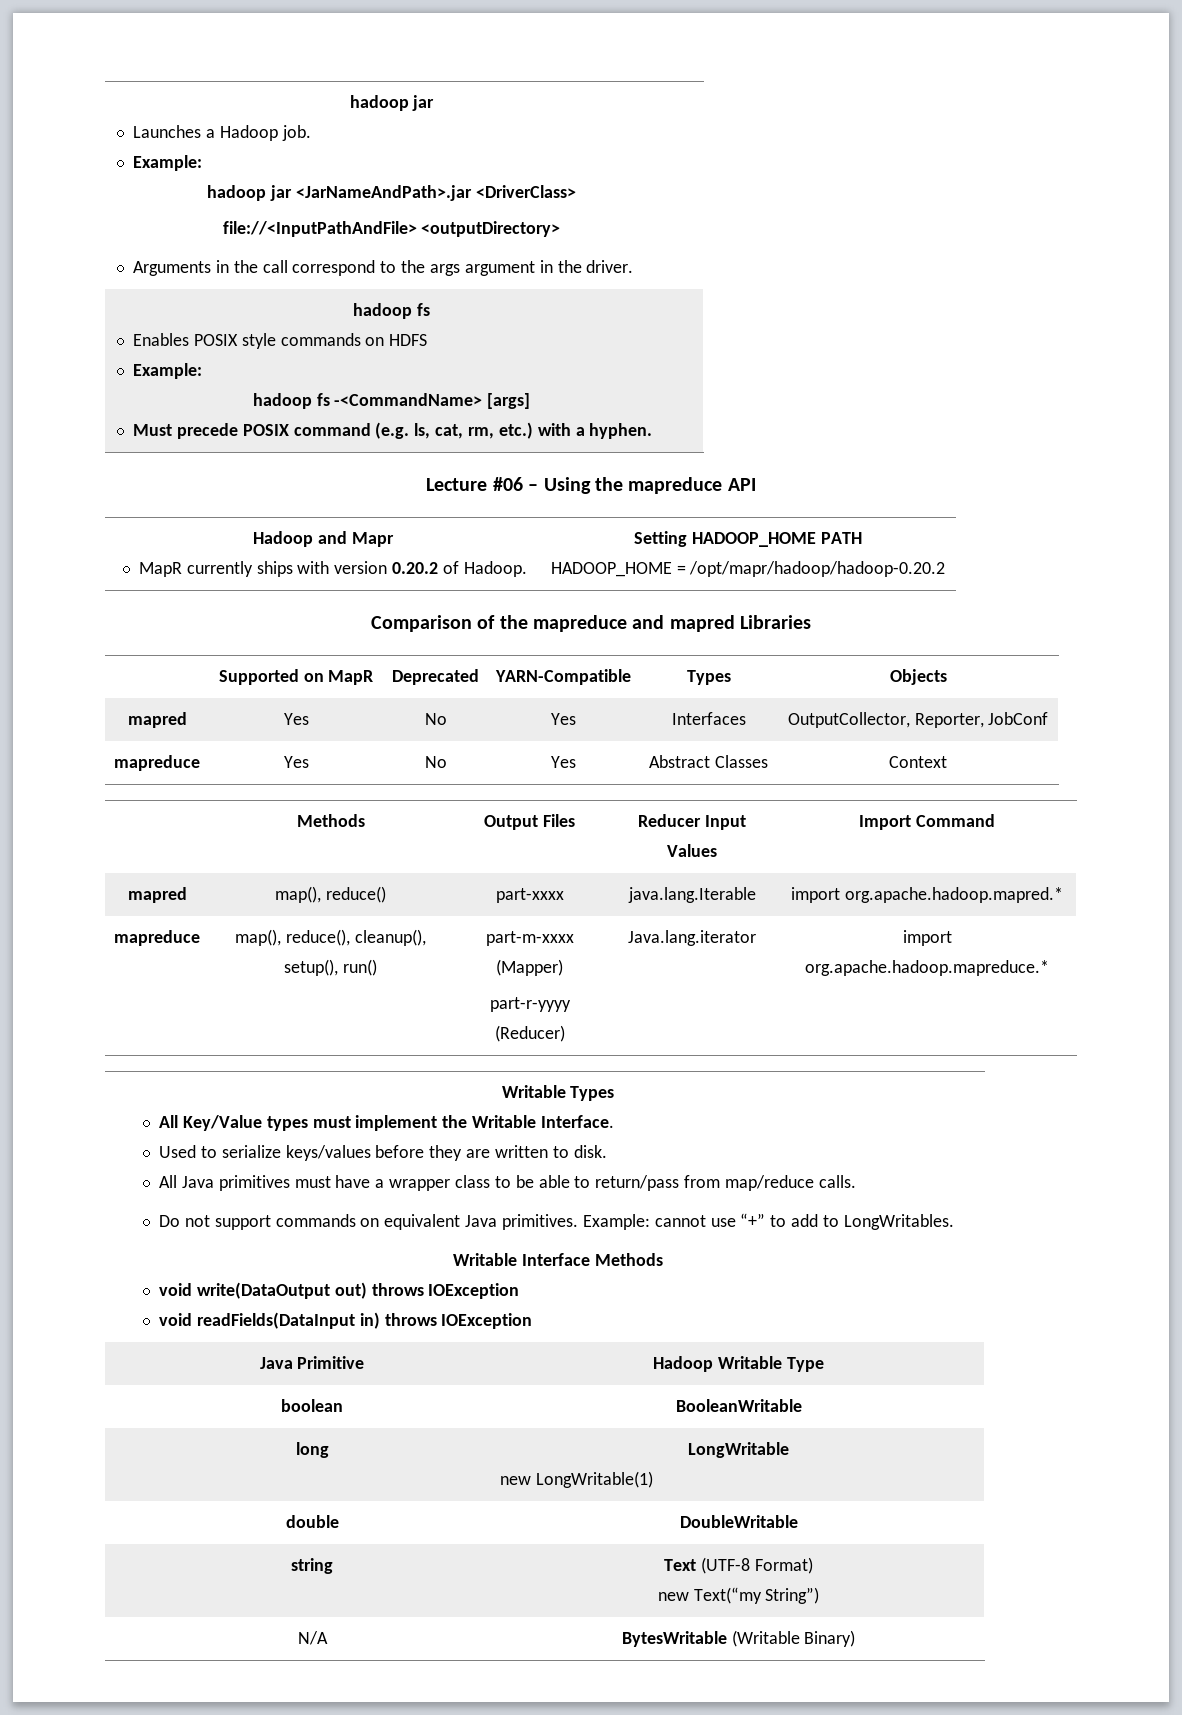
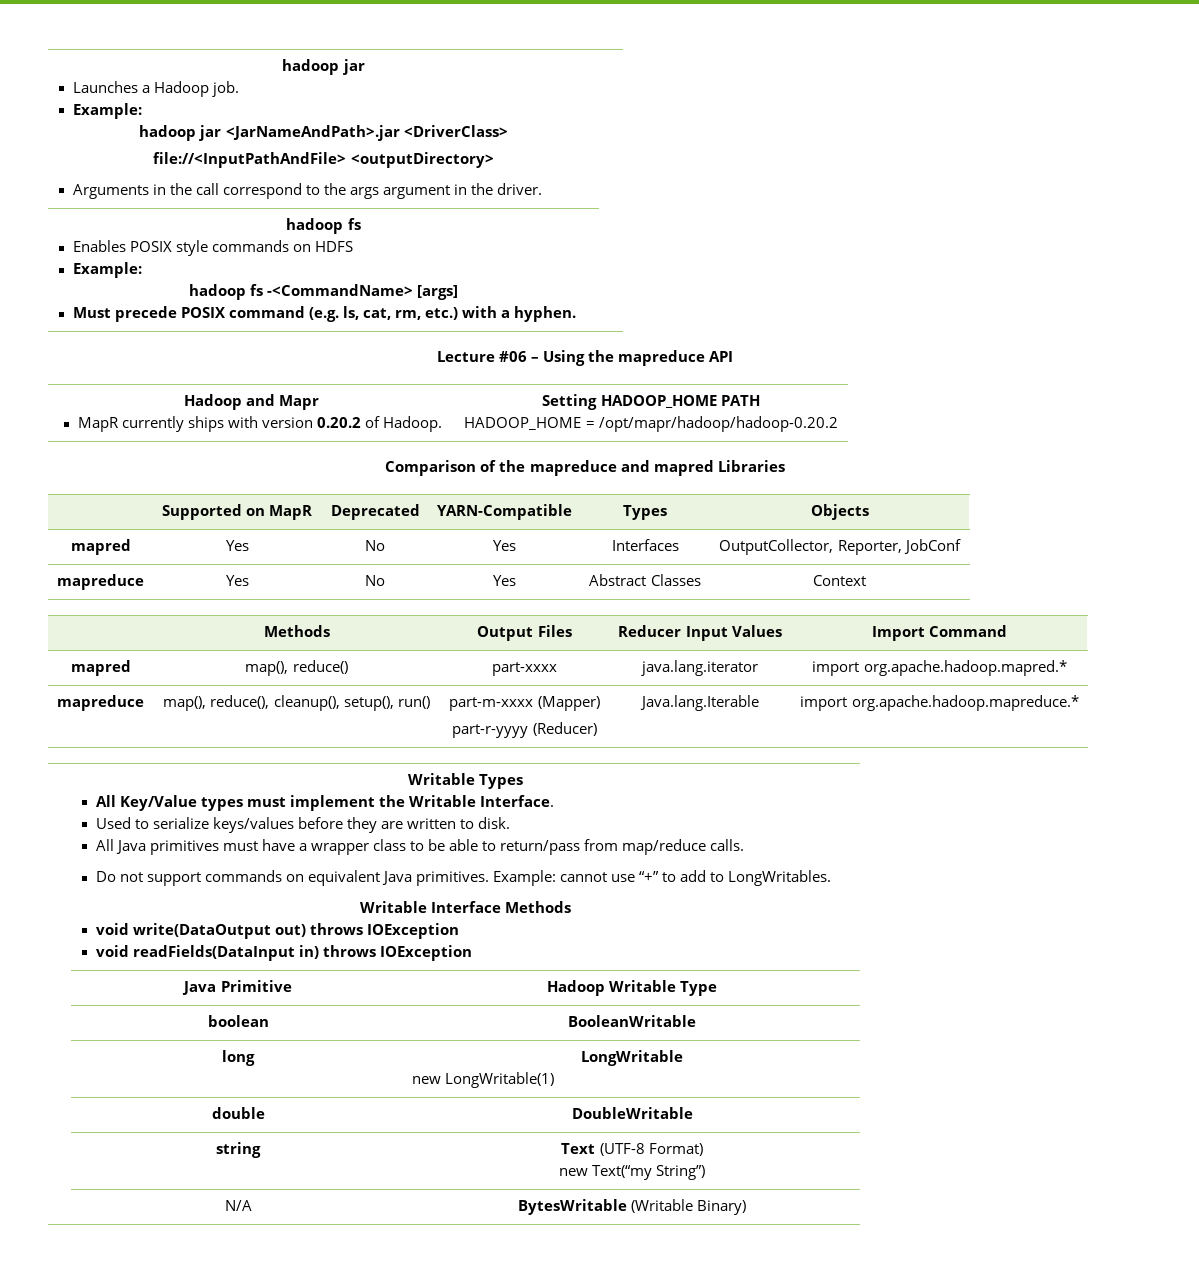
- mapred | map(), reduce() | part-xxxx | java.lang.Iterable | import org.apache.hadoop.mapred.*
+ mapred | map(), reduce() | part-xxxx | java.lang.iterator | import org.apache.hadoop.mapred.*
  mapreduce | map(), reduce(), cleanup(), setup(), run() | part-m-xxxx (Mapper)
- part-r-yyyy (Reducer) | Java.lang.iterator | import org.apache.hadoop.mapreduce.*
+ part-r-yyyy (Reducer) | Java.lang.Iterable | import org.apache.hadoop.mapreduce.*

